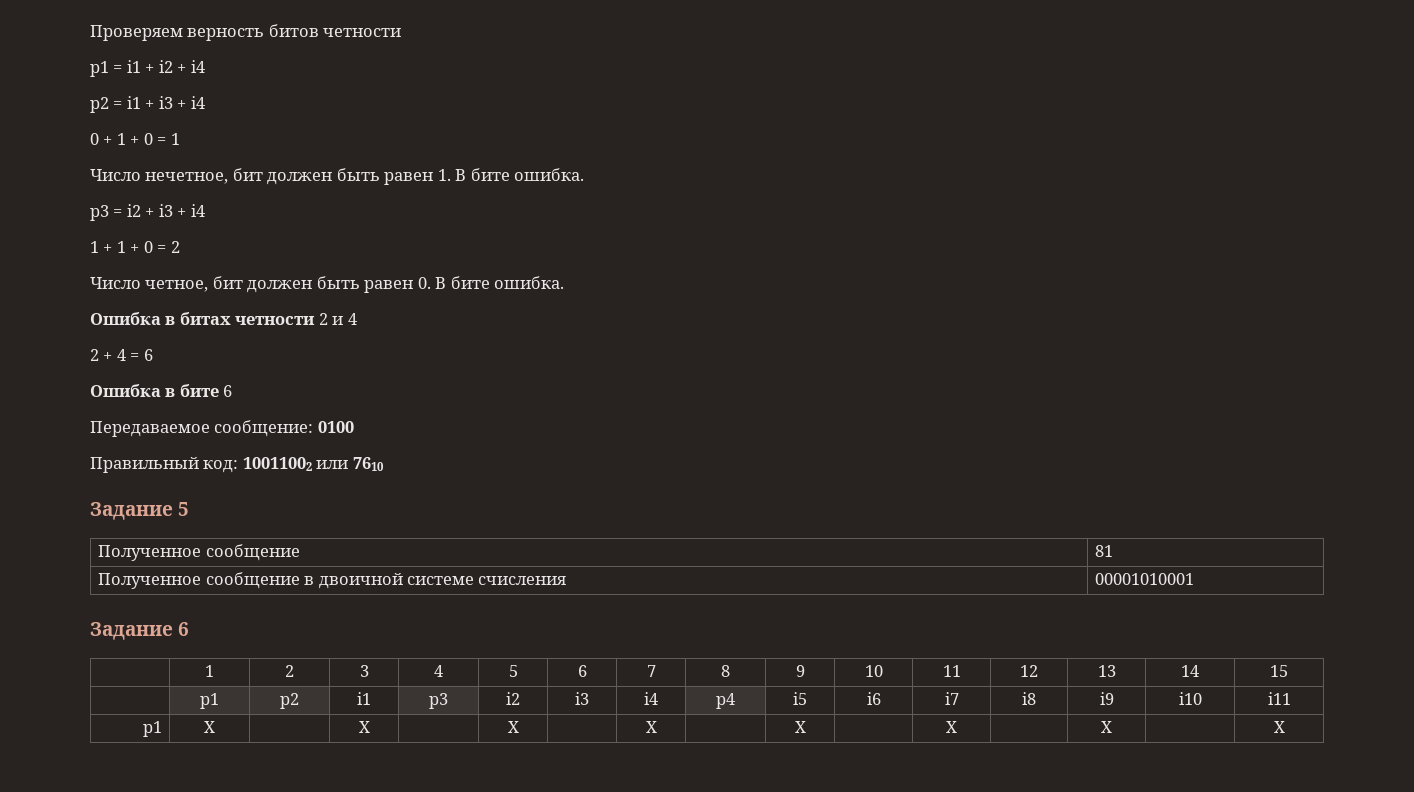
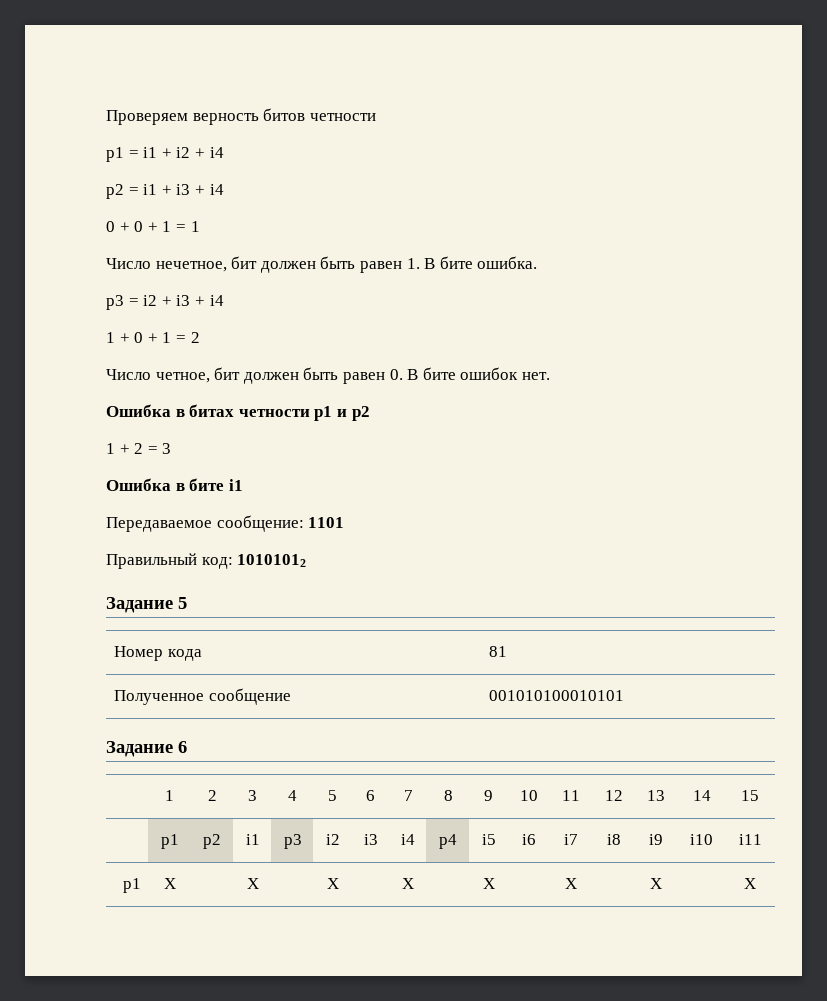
- 0 + 1 + 0 = 1
+ 0 + 0 + 1 = 1
- 1 + 1 + 0 = 2
+ 1 + 0 + 1 = 2
- Число четное, бит должен быть равен 0. В бите ошибка.
+ Число четное, бит должен быть равен 0. В бите ошибок нет.
- Ошибка в битах четности 2 и 4
- 2 + 4 = 6
+ Ошибка в битах четности p1 и p2
+ 1 + 2 = 3
- Ошибка в бите 6
+ Ошибка в бите i1
- Передаваемое сообщение: 0100
+ Передаваемое сообщение: 1101
- Правильный код: 10011002 или 7610
+ Правильный код: 10101012
- Полученное сообщение | 81
+ Номер кода | 81
- Полученное сообщение в двоичной системе счисления | 00001010001
+ Полученное сообщение | 001010100010101

